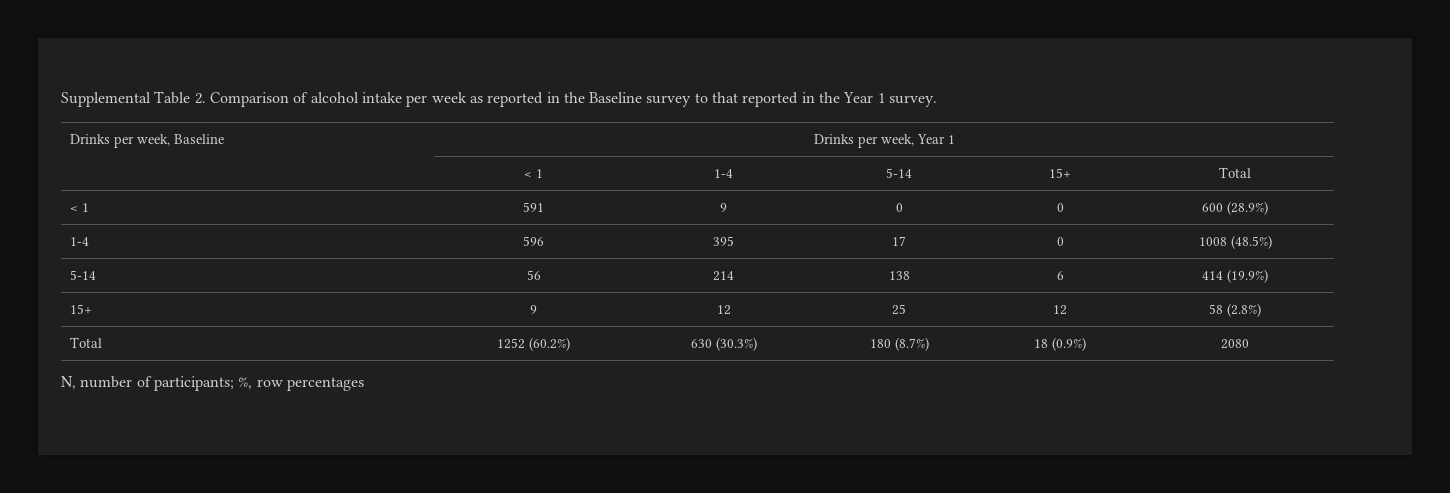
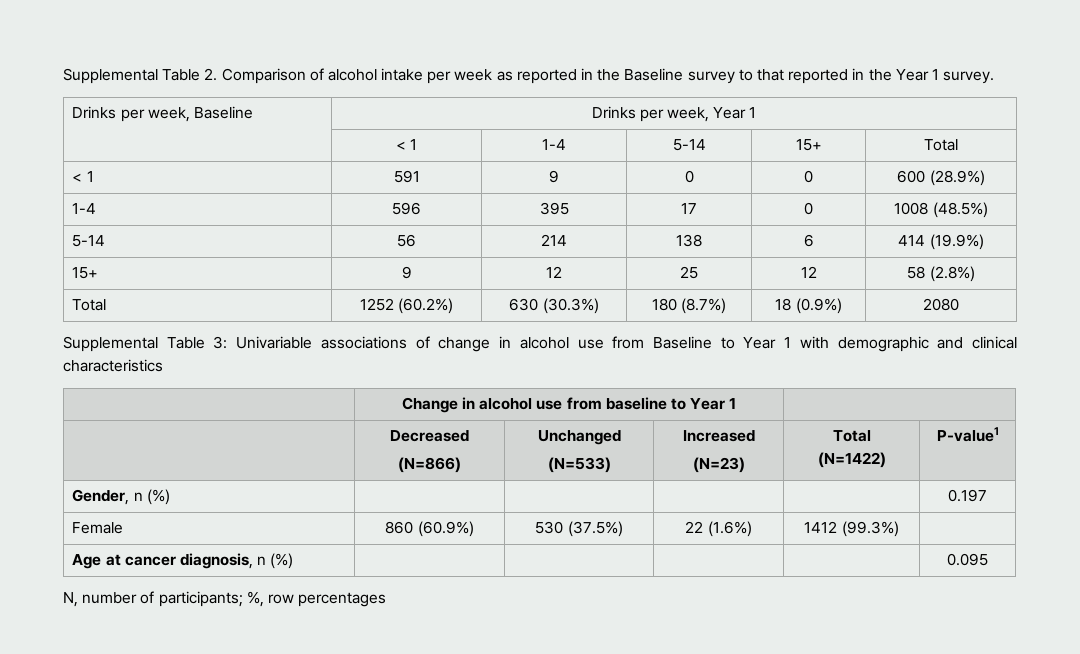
+ Supplemental Table 3: Univariable associations of change in alcohol use from Baseline to Year 1 with demographic and clinical characteristics
+ | Change in alcohol use from baseline to Year 1 |
+ | Decreased
+ (N=866) | Unchanged
+ (N=533) | Increased
+ (N=23) | Total
+ (N=1422) | P-value1
+ Gender, n (%) | | | | | 0.197
+ Female | 860 (60.9%) | 530 (37.5%) | 22 (1.6%) | 1412 (99.3%) |
+ Age at cancer diagnosis, n (%) | | | | | 0.095

